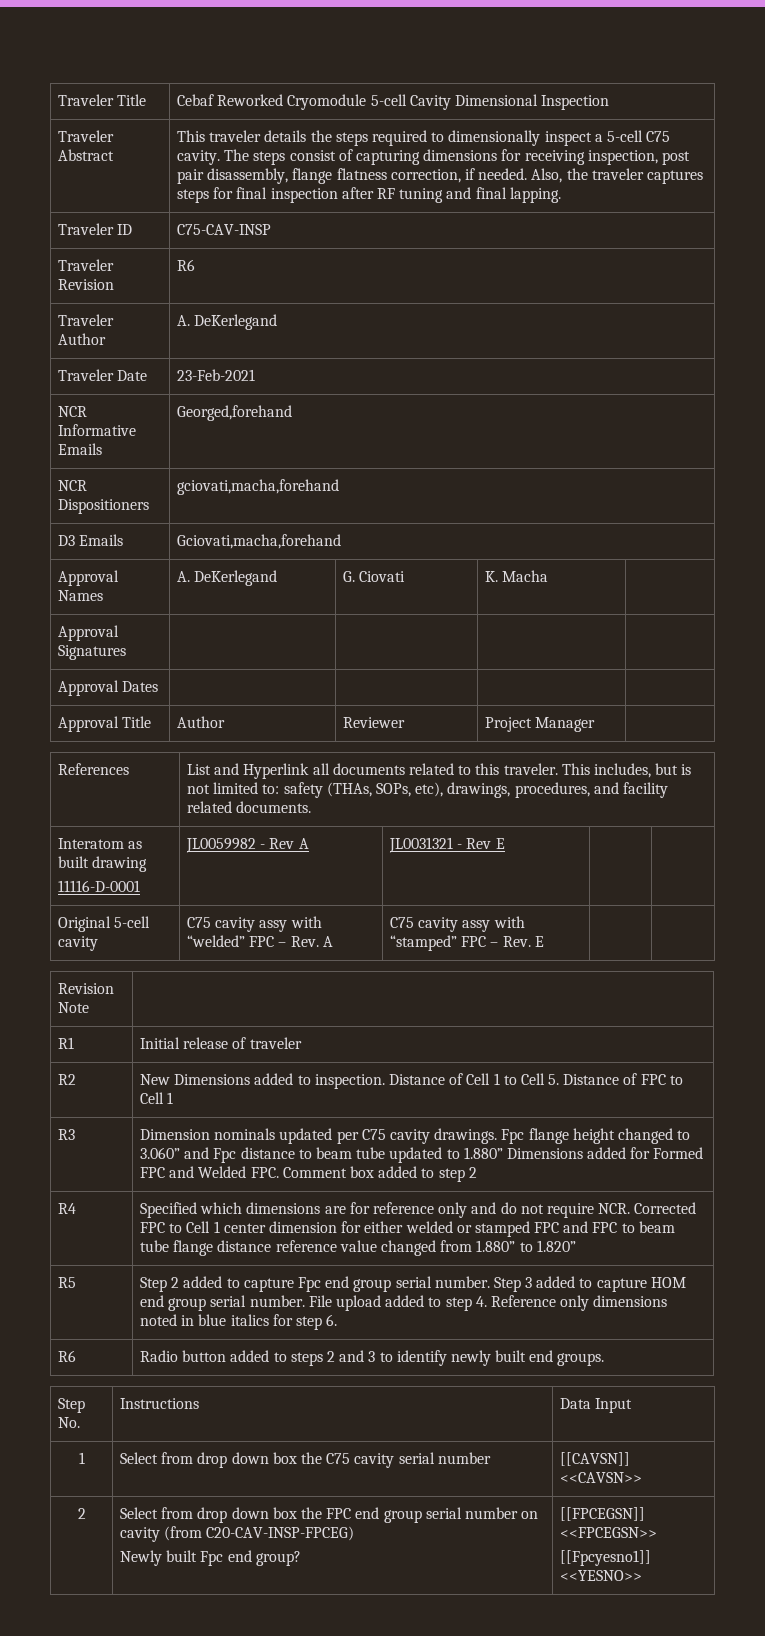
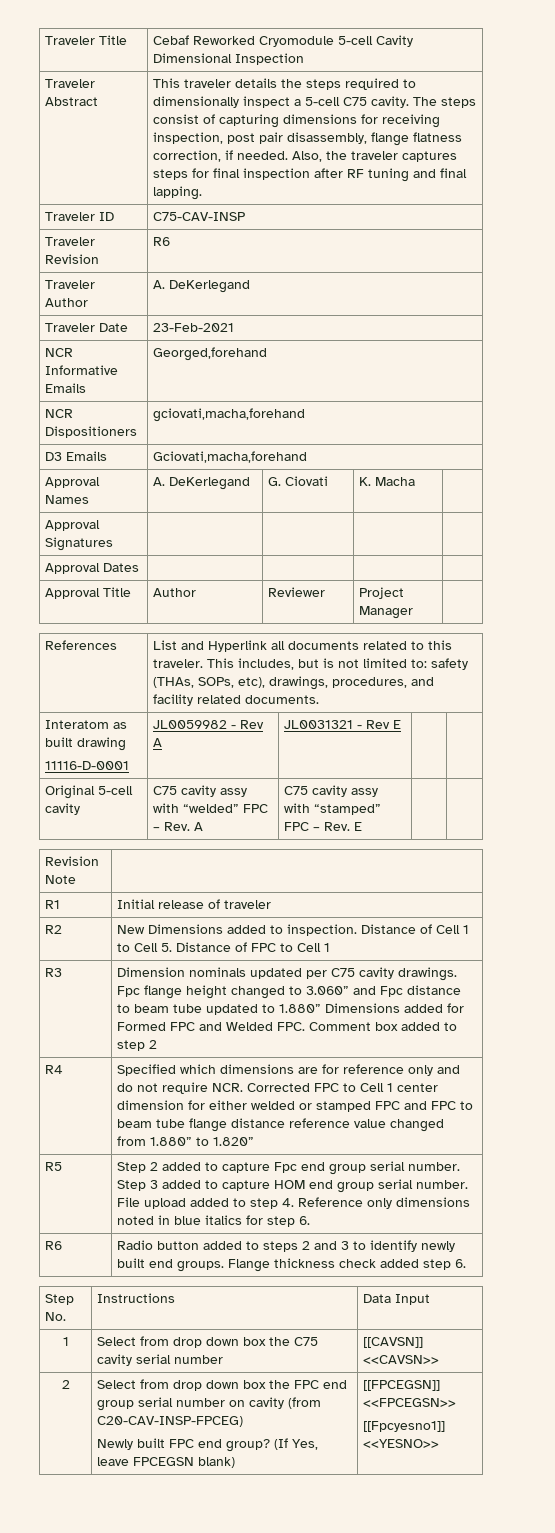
- R6 | Radio button added to steps 2 and 3 to identify newly built end groups.
+ R6 | Radio button added to steps 2 and 3 to identify newly built end groups. Flange thickness check added step 6.
  2 | Select from drop down box the FPC end group serial number on cavity (from C20-CAV-INSP-FPCEG)
- Newly built Fpc end group? | [[FPCEGSN]] <<FPCEGSN>>
+ Newly built FPC end group? (If Yes, leave FPCEGSN blank) | [[FPCEGSN]] <<FPCEGSN>>

